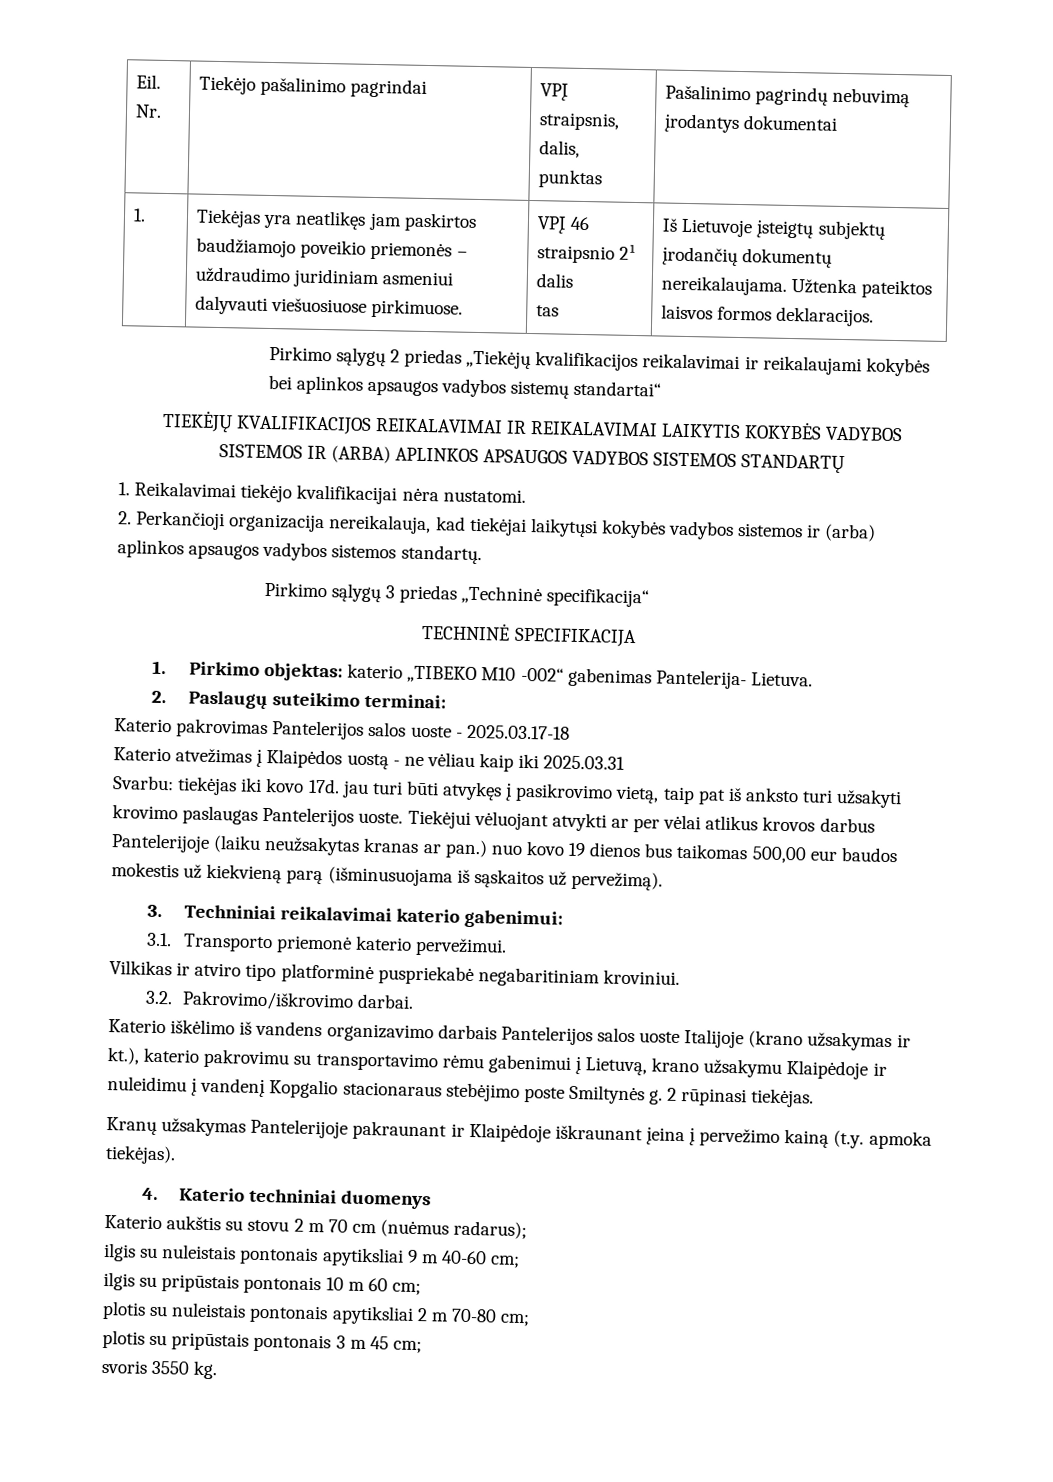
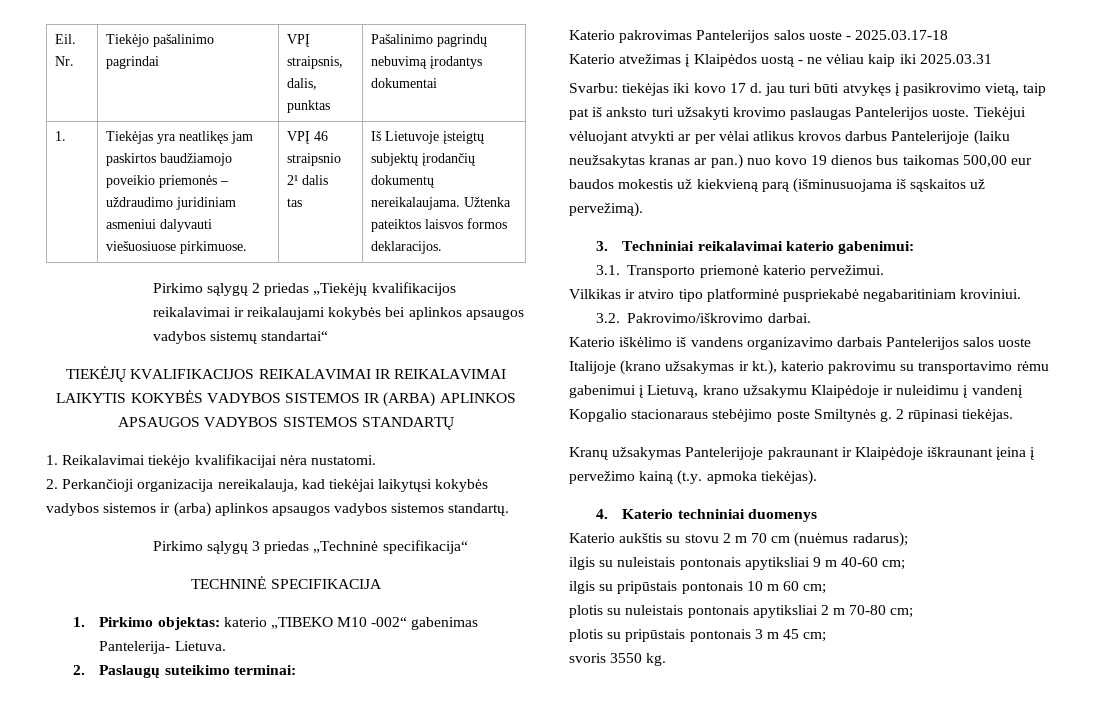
- Svarbu: tiekėjas iki kovo 17d. jau turi būti atvykęs į pasikrovimo vietą, taip pat iš anksto turi užsakyti krovimo paslaugas Pantelerijos uoste.
+ Svarbu: tiekėjas iki kovo 17 d. jau turi būti atvykęs į pasikrovimo vietą, taip pat iš anksto turi užsakyti krovimo paslaugas Pantelerijos uoste.

